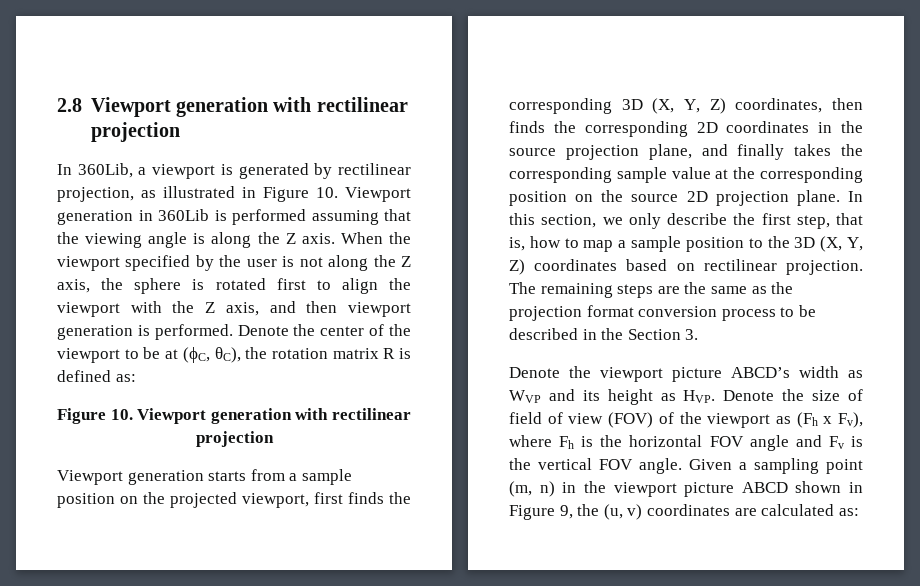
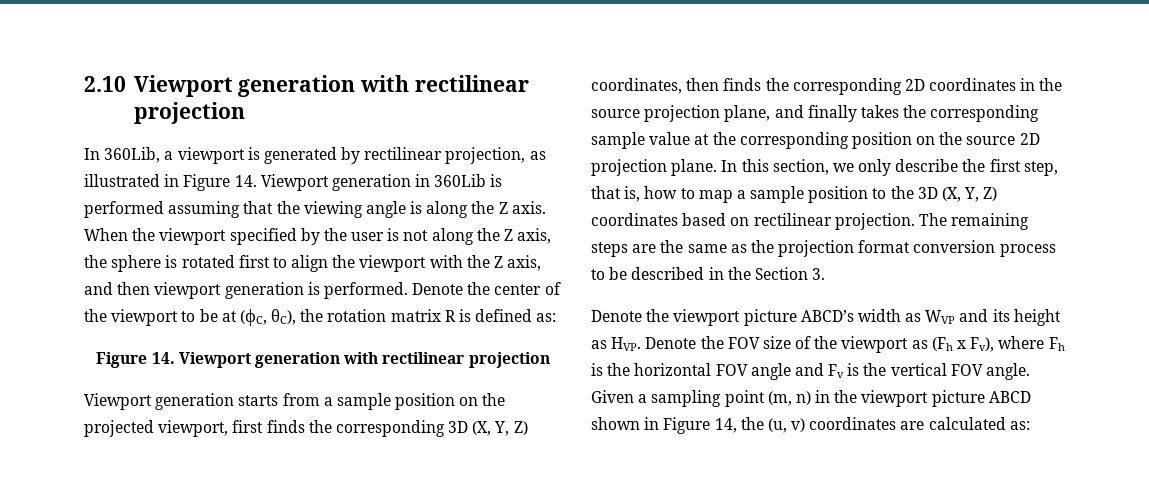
- 2.8 Viewport generation with rectilinear projection
+ 2.10 Viewport generation with rectilinear projection
- In 360Lib, a viewport is generated by rectilinear projection, as illustrated in Figure 10. Viewport generation in 360Lib is performed assuming that the viewing angle is along the Z axis.
+ In 360Lib, a viewport is generated by rectilinear projection, as illustrated in Figure 14. Viewport generation in 360Lib is performed assuming that the viewing angle is along the Z axis.
- Figure 10. Viewport generation with rectilinear projection
+ Figure 14. Viewport generation with rectilinear projection
- Denote the viewport picture ABCD’s width as WVP and its height as HVP. Denote the size of field of view (FOV) of the viewport as (Fh x Fv), where Fh is the horizontal FOV angle and Fv is the vertical FOV angle.
+ Denote the viewport picture ABCD’s width as WVP and its height as HVP. Denote the FOV size of the viewport as (Fh x Fv), where Fh is the horizontal FOV angle and Fv is the vertical FOV angle.
- Given a sampling point (m, n) in the viewport picture ABCD shown in Figure 9, the (u, v) coordinates are calculated as:
+ Given a sampling point (m, n) in the viewport picture ABCD shown in Figure 14, the (u, v) coordinates are calculated as:

